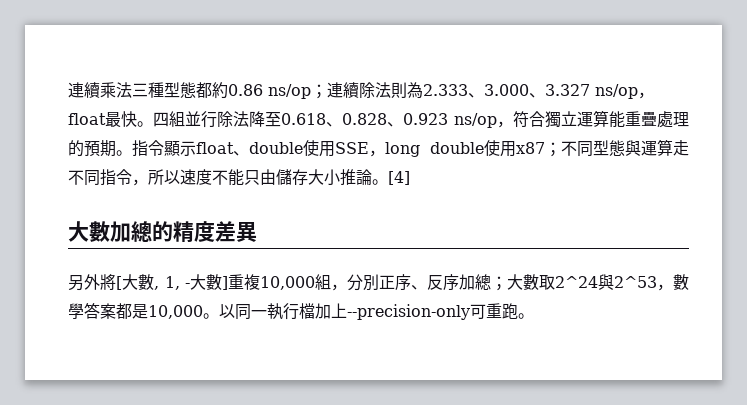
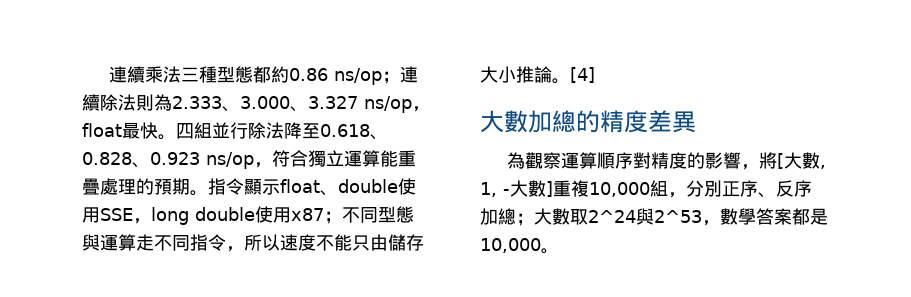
- 另外將[大數, 1, -大數]重複10,000組，分別正序、反序加總；大數取2^24與2^53，數學答案都是10,000。以同一執行檔加上--precision-only可重跑。
+ 為觀察運算順序對精度的影響，將[大數, 1, -大數]重複10,000組，分別正序、反序加總；大數取2^24與2^53，數學答案都是10,000。

